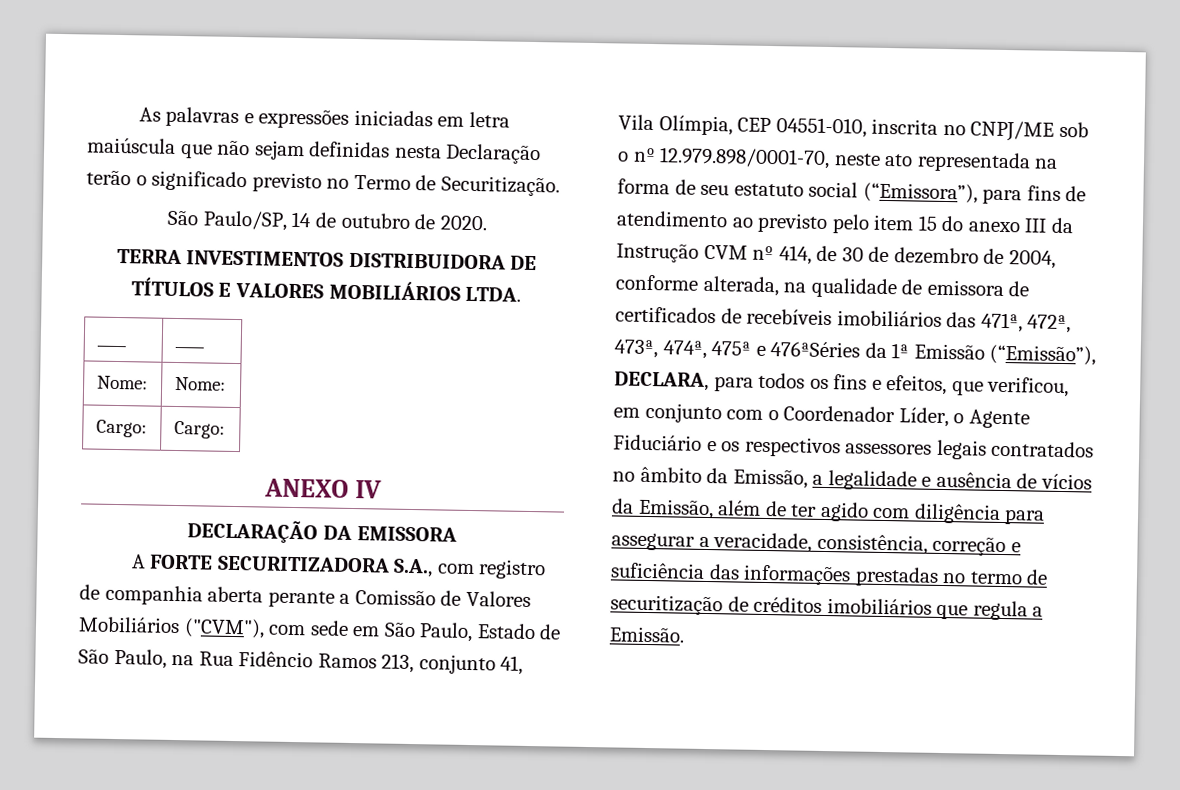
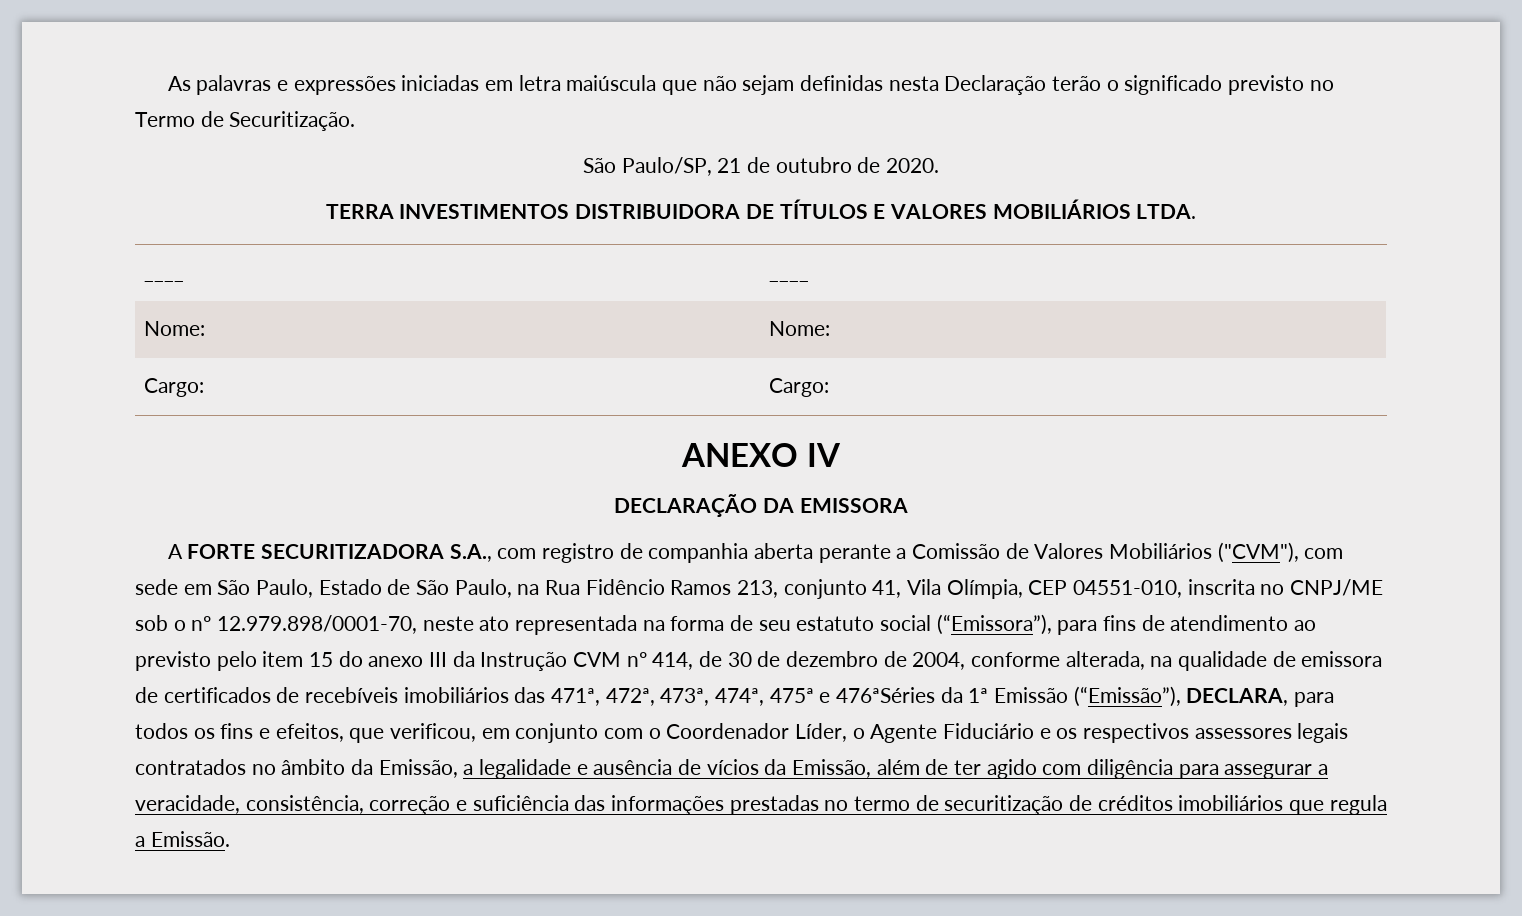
- São Paulo/SP, 14 de outubro de 2020.
+ São Paulo/SP, 21 de outubro de 2020.

